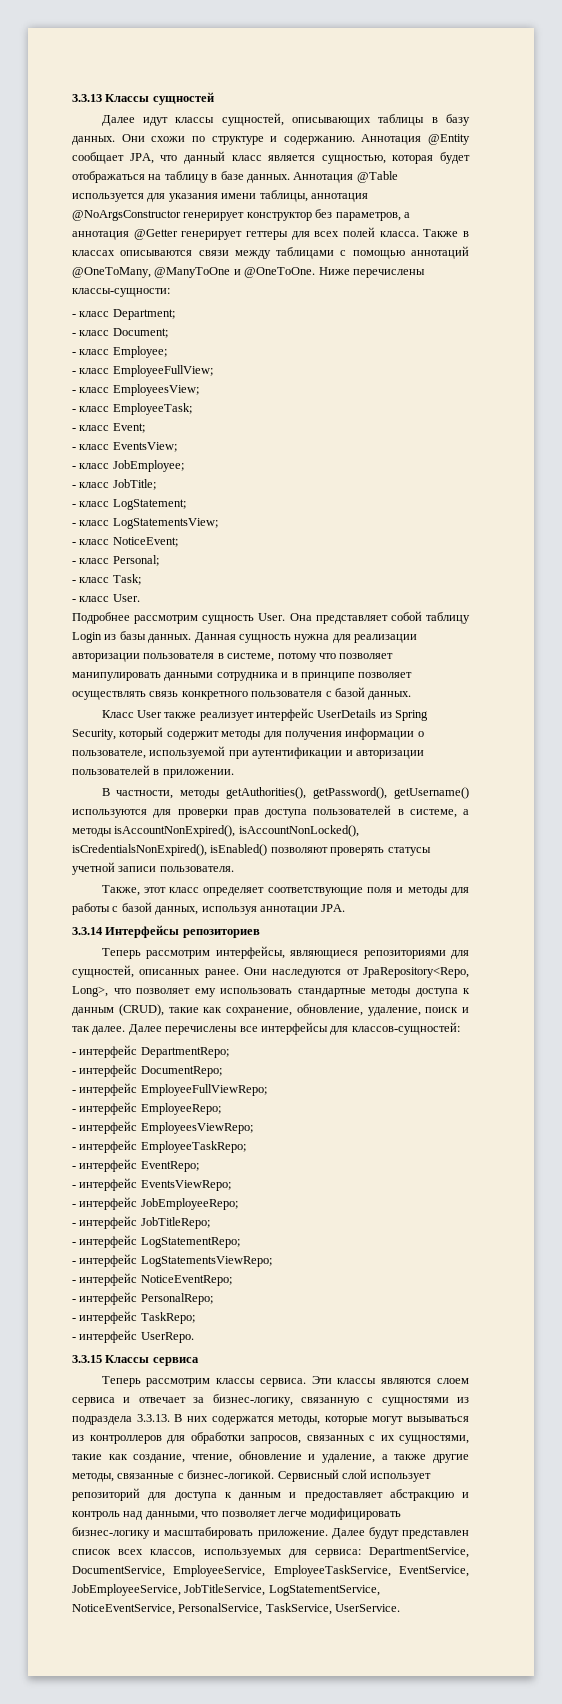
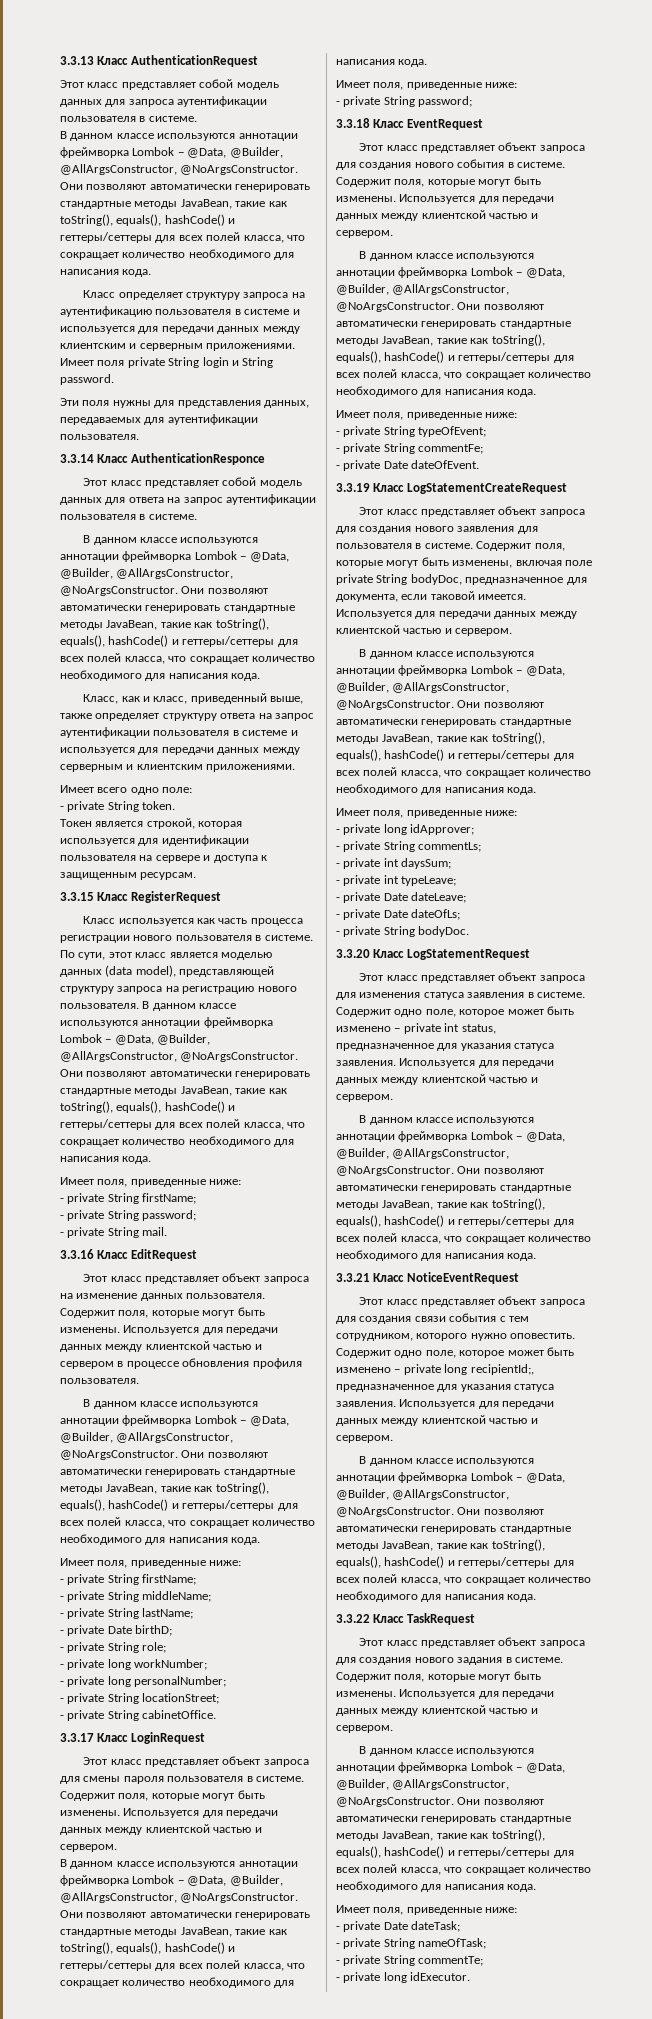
- 3.3.13 Классы сущностей
- Далее идут классы сущностей, описывающих таблицы в базу данных. Они схожи по структуре и содержанию. Аннотация @Entity сообщает JPA, что данный класс является сущностью, которая будет отображаться на таблицу в базе данных. Аннотация @Table используется для указания имени таблицы, аннотация @NoArgsConstructor генерирует конструктор без параметров, а аннотация @Getter генерирует геттеры для всех полей класса. Также в классах описываются связи между таблицами с помощью аннотаций @OneToMany, @ManyToOne и @OneToOne. Ниже перечислены классы-сущности:
- - класс Department;
- - класс Document;
- - класс Employee;
- - класс EmployeeFullView;
- - класс EmployeesView;
- - класс EmployeeTask;
- - класс Event;
- - класс EventsView;
- - класс JobEmployee;
- - класс JobTitle;
- - класс LogStatement;
- - класс LogStatementsView;
- - класс NoticeEvent;
- - класс Personal;
- - класс Task;
- - класс User.
- Подробнее рассмотрим сущность User. Она представляет собой таблицу Login из базы данных. Данная сущность нужна для реализации авторизации пользователя в системе, потому что позволяет манипулировать данными сотрудника и в принципе позволяет осуществлять связь конкретного пользователя с базой данных.
- Класс User также реализует интерфейс UserDetails из Spring Security, который содержит методы для получения информации о пользователе, используемой при аутентификации и авторизации пользователей в приложении.
- В частности, методы getAuthorities(), getPassword(), getUsername() используются для проверки прав доступа пользователей в системе, а методы isAccountNonExpired(), isAccountNonLocked(), isCredentialsNonExpired(), isEnabled() позволяют проверять статусы учетной записи пользователя.
- Также, этот класс определяет соответствующие поля и методы для работы с базой данных, используя аннотации JPA.
- 3.3.14 Интерфейсы репозиториев
- Теперь рассмотрим интерфейсы, являющиеся репозиториями для сущностей, описанных ранее. Они наследуются от JpaRepository<Repo, Long>, что позволяет ему использовать стандартные методы доступа к данным (CRUD), такие как сохранение, обновление, удаление, поиск и так далее. Далее перечислены все интерфейсы для классов-сущностей:
- - интерфейс DepartmentRepo;
- - интерфейс DocumentRepo;
- - интерфейс EmployeeFullViewRepo;
- - интерфейс EmployeeRepo;
- - интерфейс EmployeesViewRepo;
- - интерфейс EmployeeTaskRepo;
- - интерфейс EventRepo;
- - интерфейс EventsViewRepo;
- - интерфейс JobEmployeeRepo;
- - интерфейс JobTitleRepo;
- - интерфейс LogStatementRepo;
- - интерфейс LogStatementsViewRepo;
- - интерфейс NoticeEventRepo;
- - интерфейс PersonalRepo;
- - интерфейс TaskRepo;
- - интерфейс UserRepo.
- 3.3.15 Классы сервиса
- Теперь рассмотрим классы сервиса. Эти классы являются слоем сервиса и отвечает за бизнес-логику, связанную с сущностями из подраздела 3.3.13. В них содержатся методы, которые могут вызываться из контроллеров для обработки запросов, связанных с их сущностями, такие как создание, чтение, обновление и удаление, а также другие методы, связанные с бизнес-логикой. Сервисный слой использует репозиторий для доступа к данным и предоставляет абстракцию и контроль над данными, что позволяет легче модифицировать бизнес-логику и масштабировать приложение. Далее будут представлен список всех классов, используемых для сервиса: DepartmentService, DocumentService, EmployeeService, EmployeeTaskService, EventService, JobEmployeeService, JobTitleService, LogStatementService, NoticeEventService, PersonalService, TaskService, UserService.
+ 3.3.13 Класс AuthenticationRequest
+ Этот класс представляет собой модель данных для запроса аутентификации пользователя в системе.
+ В данном классе используются аннотации фреймворка Lombok − @Data, @Builder, @AllArgsConstructor, @NoArgsConstructor. Они позволяют автоматически генерировать стандартные методы JavaBean, такие как toString(), equals(), hashCode() и геттеры/сеттеры для всех полей класса, что сокращает количество необходимого для написания кода.
+ Класс определяет структуру запроса на аутентификацию пользователя в системе и используется для передачи данных между клиентским и серверным приложениями. Имеет поля private String login и String password.
+ Эти поля нужны для представления данных, передаваемых для аутентификации пользователя.
+ 3.3.14 Класс AuthenticationResponce
+ Этот класс представляет собой модель данных для ответа на запрос аутентификации пользователя в системе.
+ В данном классе используются аннотации фреймворка Lombok − @Data, @Builder, @AllArgsConstructor, @NoArgsConstructor. Они позволяют автоматически генерировать стандартные методы JavaBean, такие как toString(), equals(), hashCode() и геттеры/сеттеры для всех полей класса, что сокращает количество необходимого для написания кода.
+ Класс, как и класс, приведенный выше, также определяет структуру ответа на запрос аутентификации пользователя в системе и используется для передачи данных между серверным и клиентским приложениями.
+ Имеет всего одно поле:
+ - private String token.
+ Токен является строкой, которая используется для идентификации пользователя на сервере и доступа к защищенным ресурсам.
+ 3.3.15 Класс RegisterRequest
+ Класс используется как часть процесса регистрации нового пользователя в системе. По сути, этот класс является моделью данных (data model), представляющей структуру запроса на регистрацию нового пользователя. В данном классе используются аннотации фреймворка Lombok − @Data, @Builder, @AllArgsConstructor, @NoArgsConstructor. Они позволяют автоматически генерировать стандартные методы JavaBean, такие как toString(), equals(), hashCode() и геттеры/сеттеры для всех полей класса, что сокращает количество необходимого для написания кода.
+ Имеет поля, приведенные ниже:
+ - private String firstName;
+ - private String password;
+ - private String mail.
+ 3.3.16 Класс EditRequest
+ Этот класс представляет объект запроса на изменение данных пользователя. Содержит поля, которые могут быть изменены. Используется для передачи данных между клиентской частью и сервером в процессе обновления профиля пользователя.
+ В данном классе используются аннотации фреймворка Lombok − @Data, @Builder, @AllArgsConstructor, @NoArgsConstructor. Они позволяют автоматически генерировать стандартные методы JavaBean, такие как toString(), equals(), hashCode() и геттеры/сеттеры для всех полей класса, что сокращает количество необходимого для написания кода.
+ Имеет поля, приведенные ниже:
+ - private String firstName;
+ - private String middleName;
+ - private String lastName;
+ - private Date birthD;
+ - private String role;
+ - private long workNumber;
+ - private long personalNumber;
+ - private String locationStreet;
+ - private String cabinetOffice.
+ 3.3.17 Класс LoginRequest
+ Этот класс представляет объект запроса для смены пароля пользователя в системе. Содержит поля, которые могут быть изменены. Используется для передачи данных между клиентской частью и сервером.
+ В данном классе используются аннотации фреймворка Lombok − @Data, @Builder, @AllArgsConstructor, @NoArgsConstructor. Они позволяют автоматически генерировать стандартные методы JavaBean, такие как toString(), equals(), hashCode() и геттеры/сеттеры для всех полей класса, что сокращает количество необходимого для написания кода.
+ Имеет поля, приведенные ниже:
+ - private String password;
+ 3.3.18 Класс EventRequest
+ Этот класс представляет объект запроса для создания нового события в системе. Содержит поля, которые могут быть изменены. Используется для передачи данных между клиентской частью и сервером.
+ В данном классе используются аннотации фреймворка Lombok − @Data, @Builder, @AllArgsConstructor, @NoArgsConstructor. Они позволяют автоматически генерировать стандартные методы JavaBean, такие как toString(), equals(), hashCode() и геттеры/сеттеры для всех полей класса, что сокращает количество необходимого для написания кода.
+ Имеет поля, приведенные ниже:
+ - private String typeOfEvent;
+ - private String commentFe;
+ - private Date dateOfEvent.
+ 3.3.19 Класс LogStatementCreateRequest
+ Этот класс представляет объект запроса для создания нового заявления для пользователя в системе. Содержит поля, которые могут быть изменены, включая поле private String bodyDoc, предназначенное для документа, если таковой имеется. Используется для передачи данных между клиентской частью и сервером.
+ В данном классе используются аннотации фреймворка Lombok − @Data, @Builder, @AllArgsConstructor, @NoArgsConstructor. Они позволяют автоматически генерировать стандартные методы JavaBean, такие как toString(), equals(), hashCode() и геттеры/сеттеры для всех полей класса, что сокращает количество необходимого для написания кода.
+ Имеет поля, приведенные ниже:
+ - private long idApprover;
+ - private String commentLs;
+ - private int daysSum;
+ - private int typeLeave;
+ - private Date dateLeave;
+ - private Date dateOfLs;
+ - private String bodyDoc.
+ 3.3.20 Класс LogStatementRequest
+ Этот класс представляет объект запроса для изменения статуса заявления в системе. Содержит одно поле, которое может быть изменено − private int status, предназначенное для указания статуса заявления. Используется для передачи данных между клиентской частью и сервером.
+ В данном классе используются аннотации фреймворка Lombok − @Data, @Builder, @AllArgsConstructor, @NoArgsConstructor. Они позволяют автоматически генерировать стандартные методы JavaBean, такие как toString(), equals(), hashCode() и геттеры/сеттеры для всех полей класса, что сокращает количество необходимого для написания кода.
+ 3.3.21 Класс NoticeEventRequest
+ Этот класс представляет объект запроса для создания связи события с тем сотрудником, которого нужно оповестить. Содержит одно поле, которое может быть изменено − private long recipientId;, предназначенное для указания статуса заявления. Используется для передачи данных между клиентской частью и сервером.
+ В данном классе используются аннотации фреймворка Lombok − @Data, @Builder, @AllArgsConstructor, @NoArgsConstructor. Они позволяют автоматически генерировать стандартные методы JavaBean, такие как toString(), equals(), hashCode() и геттеры/сеттеры для всех полей класса, что сокращает количество необходимого для написания кода.
+ 3.3.22 Класс TaskRequest
+ Этот класс представляет объект запроса для создания нового задания в системе. Содержит поля, которые могут быть изменены. Используется для передачи данных между клиентской частью и сервером.
+ В данном классе используются аннотации фреймворка Lombok − @Data, @Builder, @AllArgsConstructor, @NoArgsConstructor. Они позволяют автоматически генерировать стандартные методы JavaBean, такие как toString(), equals(), hashCode() и геттеры/сеттеры для всех полей класса, что сокращает количество необходимого для написания кода.
+ Имеет поля, приведенные ниже:
+ - private Date dateTask;
+ - private String nameOfTask;
+ - private String commentTe;
+ - private long idExecutor.

